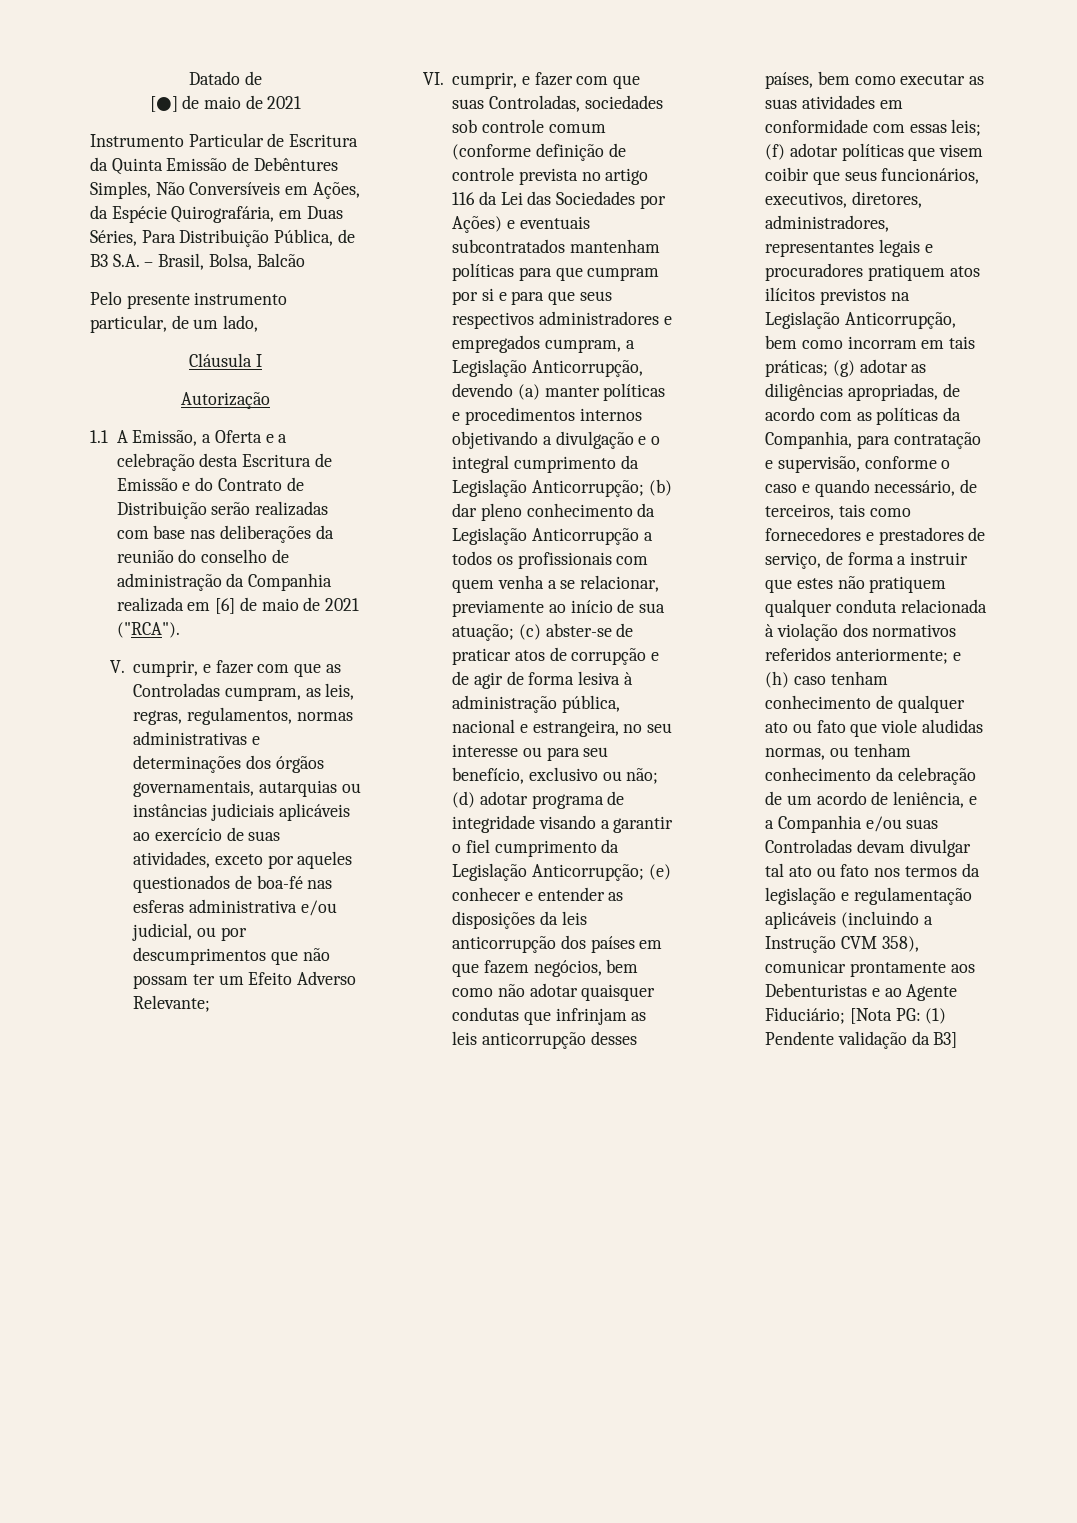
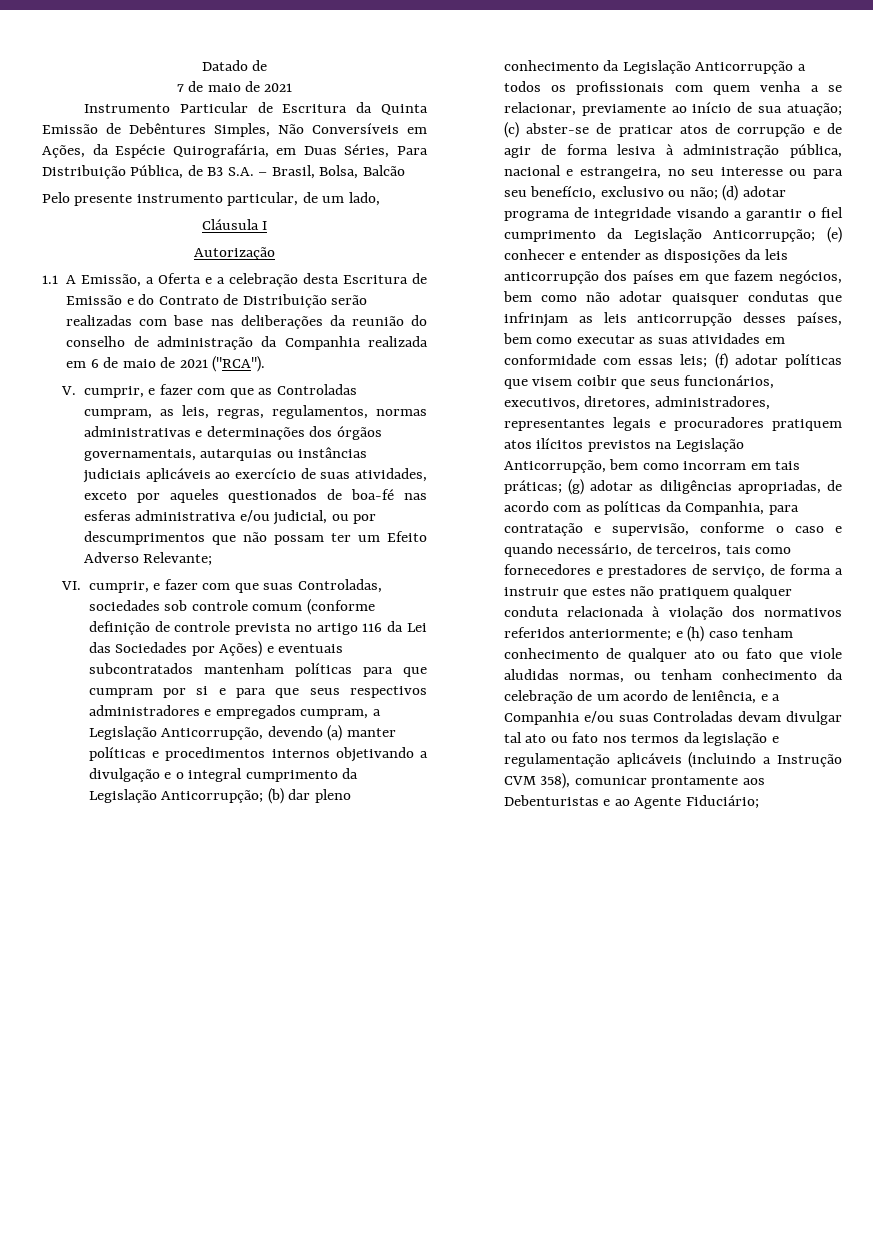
- [●] de maio de 2021
+ 7 de maio de 2021
- 1.1 A Emissão, a Oferta e a celebração desta Escritura de Emissão e do Contrato de Distribuição serão realizadas com base nas deliberações da reunião do conselho de administração da Companhia realizada em [6] de maio de 2021 ("RCA").
+ 1.1 A Emissão, a Oferta e a celebração desta Escritura de Emissão e do Contrato de Distribuição serão realizadas com base nas deliberações da reunião do conselho de administração da Companhia realizada em 6 de maio de 2021 ("RCA").
- [Nota PG: (1) Pendente validação da B3]

